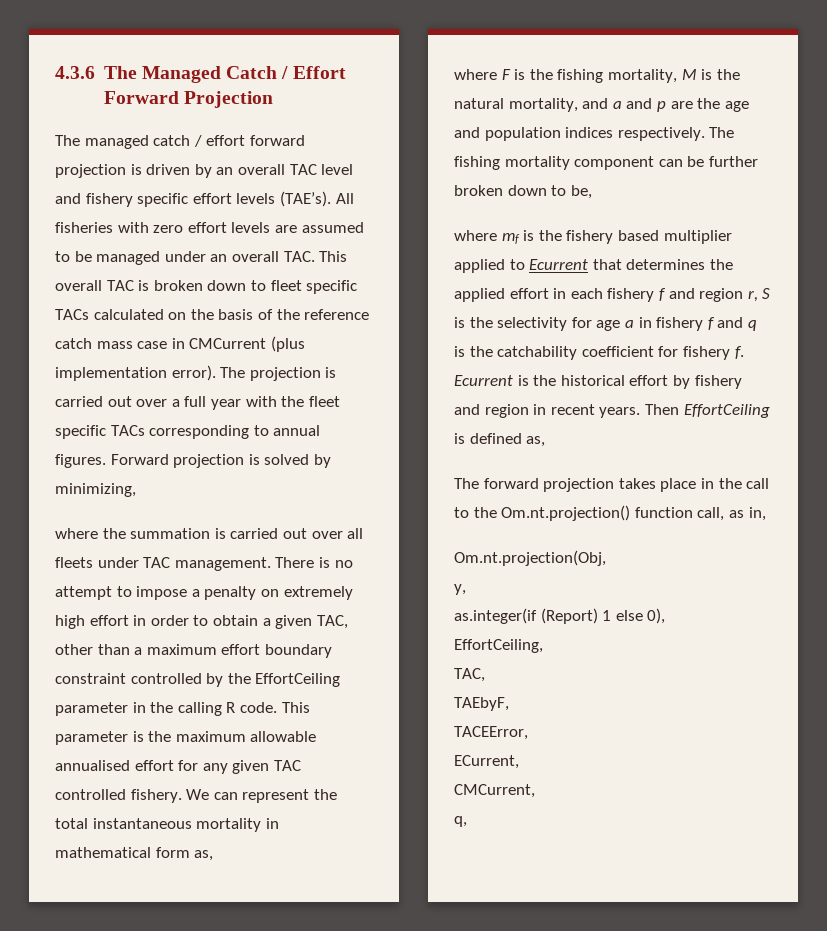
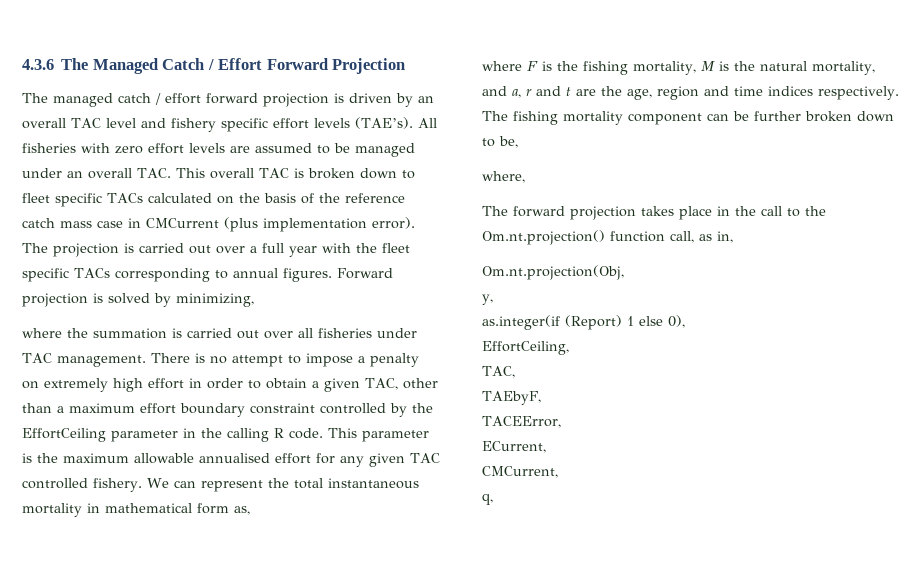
- where the summation is carried out over all fleets under TAC management.
+ where the summation is carried out over all fisheries under TAC management.
- where F is the fishing mortality, M is the natural mortality, and a and p are the age and population indices respectively.
+ where F is the fishing mortality, M is the natural mortality, and a, r and t are the age, region and time indices respectively.
- where mf is the fishery based multiplier applied to Ecurrent that determines the applied effort in each fishery f and region r, S is the selectivity for age a in fishery f and q is the catchability coefficient for fishery f. Ecurrent is the historical effort by fishery and region in recent years. Then EffortCeiling is defined as,
+ where,

